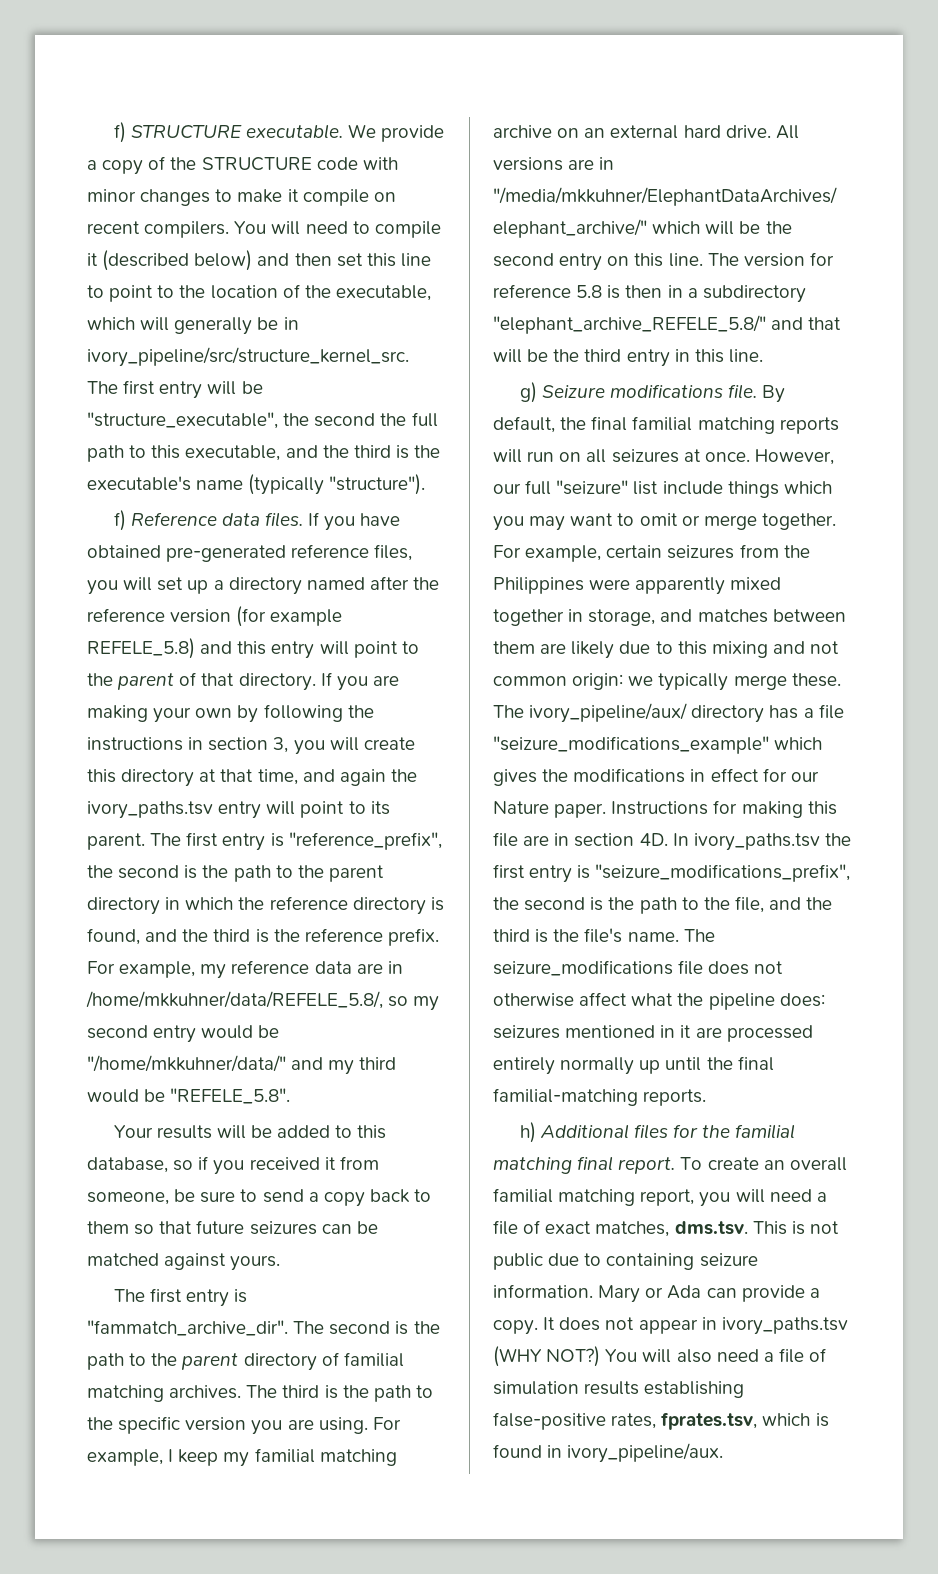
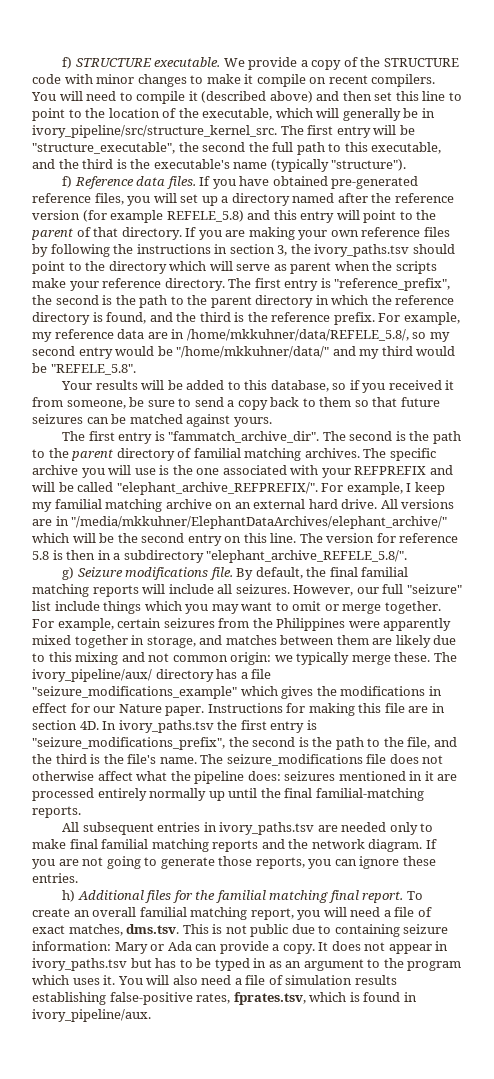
- You will need to compile it (described below) and then set this line to point to the location of the executable, which will generally be in ivory_pipeline/src/structure_kernel_src.
+ You will need to compile it (described above) and then set this line to point to the location of the executable, which will generally be in ivory_pipeline/src/structure_kernel_src.
- If you are making your own by following the instructions in section 3, you will create this directory at that time, and again the ivory_paths.tsv entry will point to its parent.
+ If you are making your own reference files by following the instructions in section 3, the ivory_paths.tsv should point to the directory which will serve as parent when the scripts make your reference directory.
- The third is the path to the specific version you are using.
+ The specific archive you will use is the one associated with your REFPREFIX and will be called "elephant_archive_REFPREFIX/".
- The version for reference 5.8 is then in a subdirectory "elephant_archive_REFELE_5.8/" and that will be the third entry in this line.
+ The version for reference 5.8 is then in a subdirectory "elephant_archive_REFELE_5.8/".
- By default, the final familial matching reports will run on all seizures at once.
+ By default, the final familial matching reports will include all seizures.
+ All subsequent entries in ivory_paths.tsv are needed only to make final familial matching reports and the network diagram. If you are not going to generate those reports, you can ignore these entries.
- To create an overall familial matching report, you will need a file of exact matches, dms.tsv. This is not public due to containing seizure information. Mary or Ada can provide a copy.
+ To create an overall familial matching report, you will need a file of exact matches, dms.tsv. This is not public due to containing seizure information: Mary or Ada can provide a copy.
- It does not appear in ivory_paths.tsv (WHY NOT?)
+ It does not appear in ivory_paths.tsv but has to be typed in as an argument to the program which uses it.

